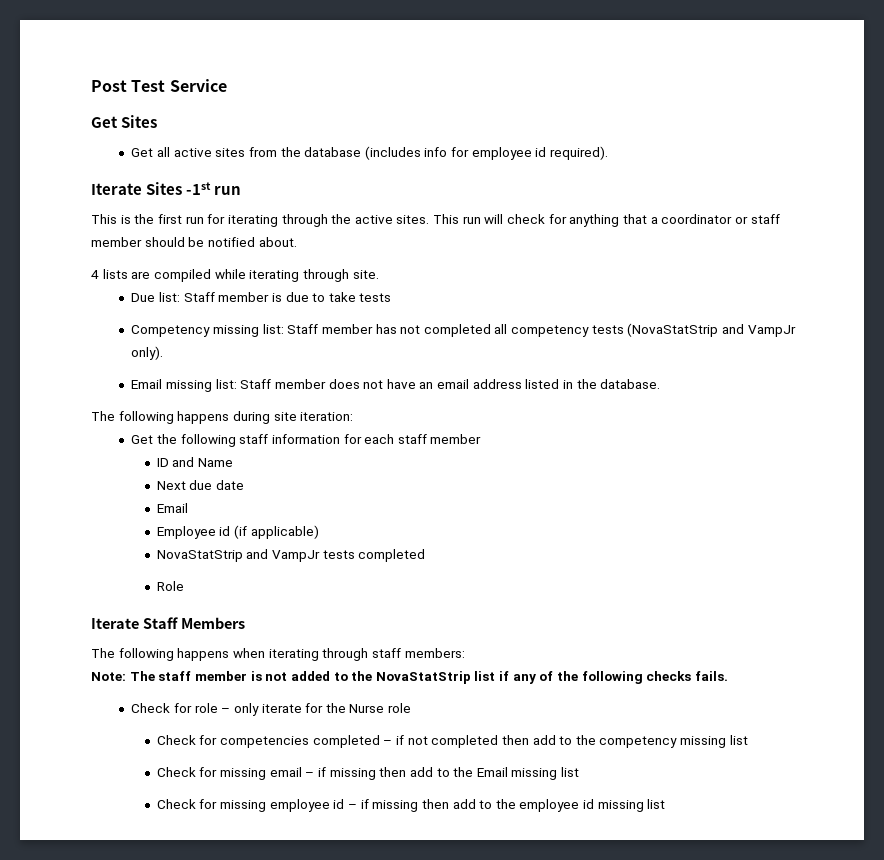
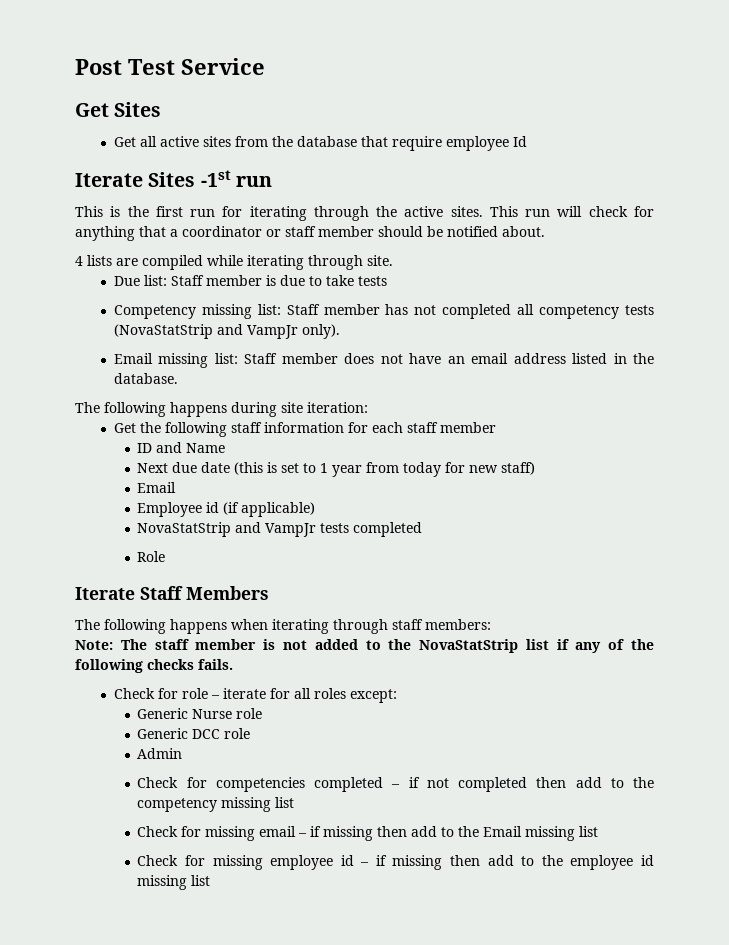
- Get all active sites from the database (includes info for employee id required).
+ Get all active sites from the database that require employee Id
- Next due date
+ Next due date (this is set to 1 year from today for new staff)
- Check for role – only iterate for the Nurse role
+ Check for role – iterate for all roles except:
+ Generic Nurse role
+ Generic DCC role
+ Admin

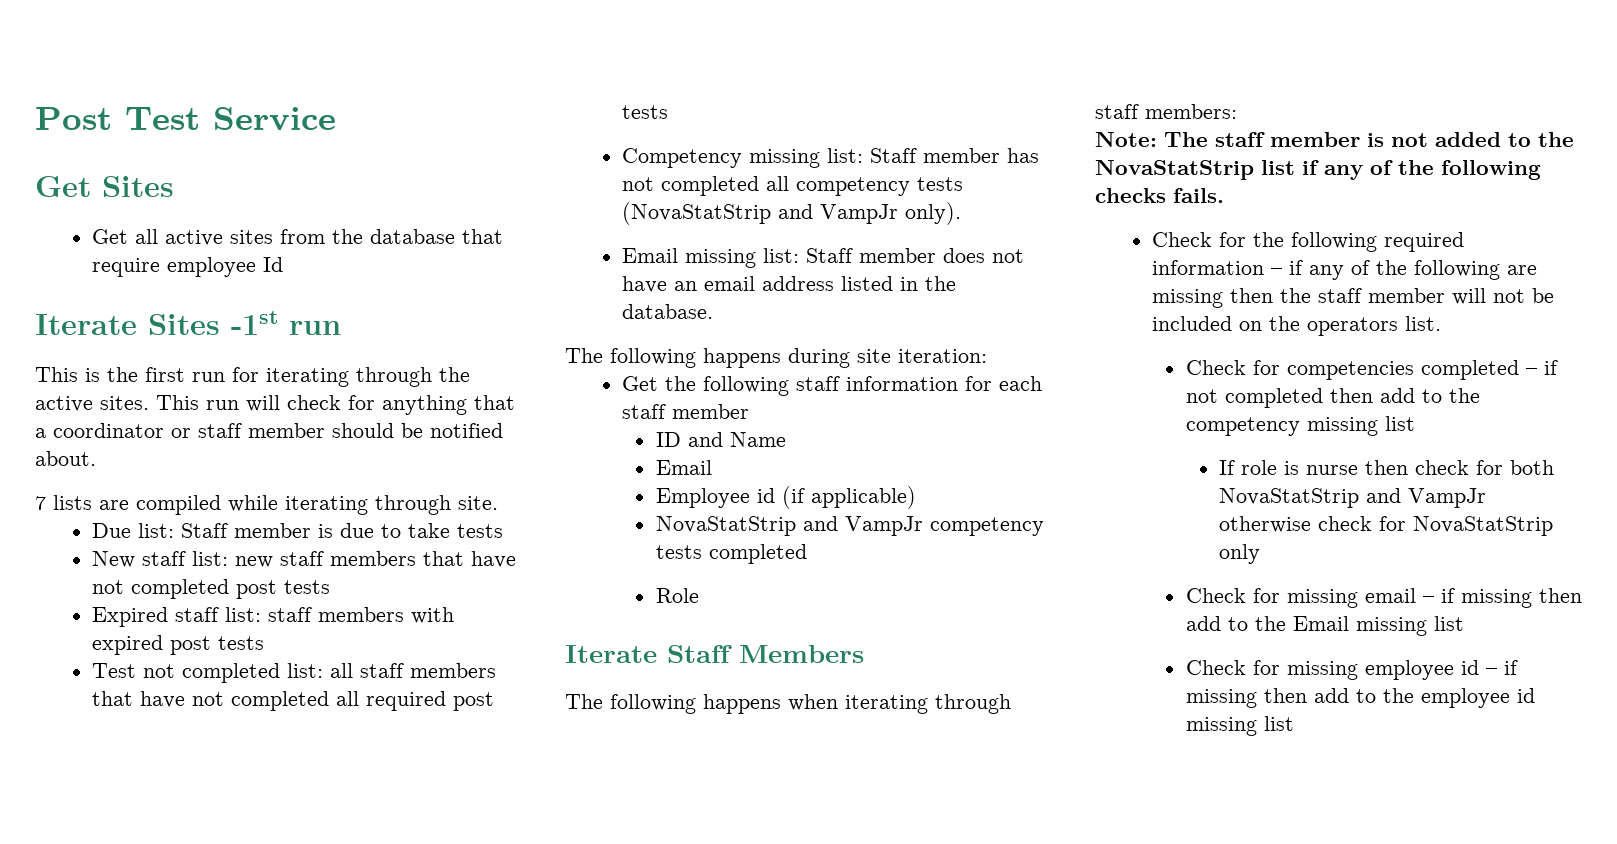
- 4 lists are compiled while iterating through site.
+ 7 lists are compiled while iterating through site.
+ New staff list: new staff members that have not completed post tests
+ Expired staff list: staff members with expired post tests
+ Test not completed list: all staff members that have not completed all required post tests
- Next due date (this is set to 1 year from today for new staff)
- NovaStatStrip and VampJr tests completed
+ NovaStatStrip and VampJr competency tests completed
- Check for role – iterate for all roles except:
- Generic Nurse role
- Generic DCC role
- Admin
+ Check for the following required information – if any of the following are missing then the staff member will not be included on the operators list.
+ If role is nurse then check for both NovaStatStrip and VampJr otherwise check for NovaStatStrip only

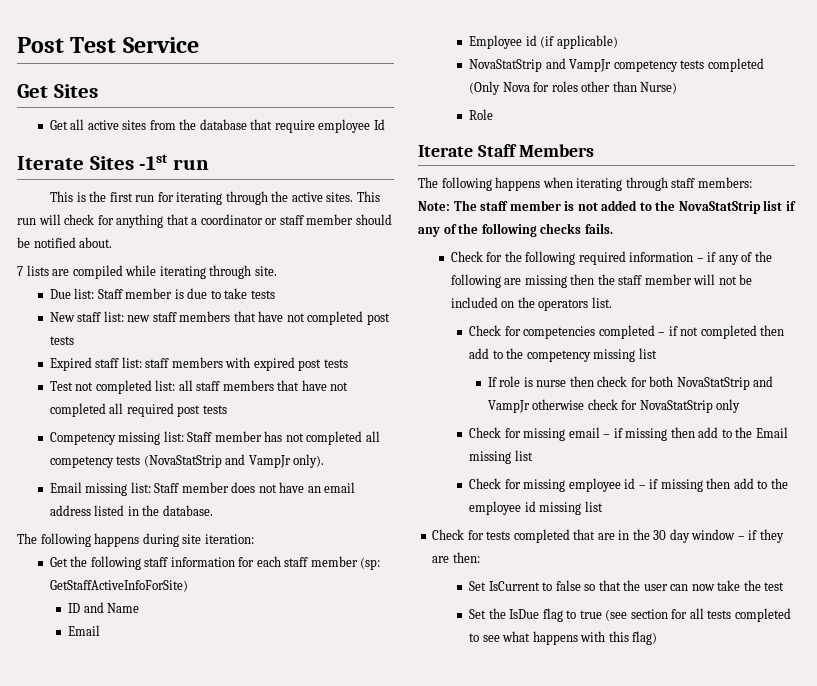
- Get the following staff information for each staff member
+ Get the following staff information for each staff member (sp: GetStaffActiveInfoForSite)
- NovaStatStrip and VampJr competency tests completed
+ NovaStatStrip and VampJr competency tests completed (Only Nova for roles other than Nurse)
+ Check for tests completed that are in the 30 day window – if they are then:
+ Set IsCurrent to false so that the user can now take the test
+ Set the IsDue flag to true (see section for all tests completed to see what happens with this flag)

